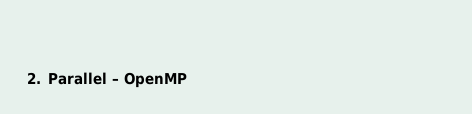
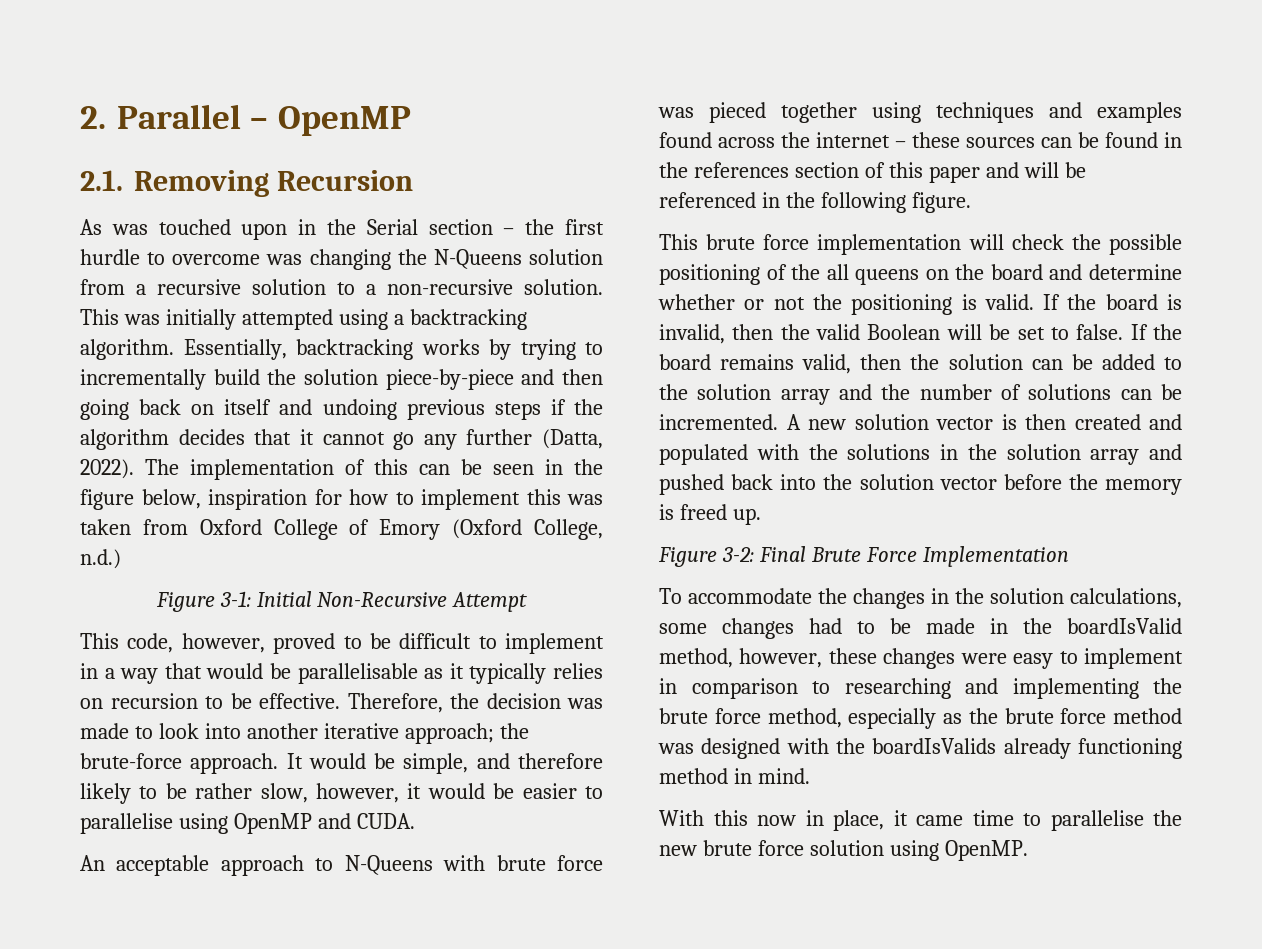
+ 2.1. Removing Recursion
+ As was touched upon in the Serial section – the first hurdle to overcome was changing the N-Queens solution from a recursive solution to a non-recursive solution. This was initially attempted using a backtracking algorithm. Essentially, backtracking works by trying to incrementally build the solution piece-by-piece and then going back on itself and undoing previous steps if the algorithm decides that it cannot go any further (Datta, 2022). The implementation of this can be seen in the figure below, inspiration for how to implement this was taken from Oxford College of Emory (Oxford College, n.d.)
+ Figure 3-1: Initial Non-Recursive Attempt
+ This code, however, proved to be difficult to implement in a way that would be parallelisable as it typically relies on recursion to be effective. Therefore, the decision was made to look into another iterative approach; the brute-force approach. It would be simple, and therefore likely to be rather slow, however, it would be easier to parallelise using OpenMP and CUDA.
+ An acceptable approach to N-Queens with brute force was pieced together using techniques and examples found across the internet – these sources can be found in the references section of this paper and will be referenced in the following figure.
+ This brute force implementation will check the possible positioning of the all queens on the board and determine whether or not the positioning is valid. If the board is invalid, then the valid Boolean will be set to false. If the board remains valid, then the solution can be added to the solution array and the number of solutions can be incremented. A new solution vector is then created and populated with the solutions in the solution array and pushed back into the solution vector before the memory is freed up.
+ Figure 3-2: Final Brute Force Implementation
+ To accommodate the changes in the solution calculations, some changes had to be made in the boardIsValid method, however, these changes were easy to implement in comparison to researching and implementing the brute force method, especially as the brute force method was designed with the boardIsValids already functioning method in mind.
+ With this now in place, it came time to parallelise the new brute force solution using OpenMP.

